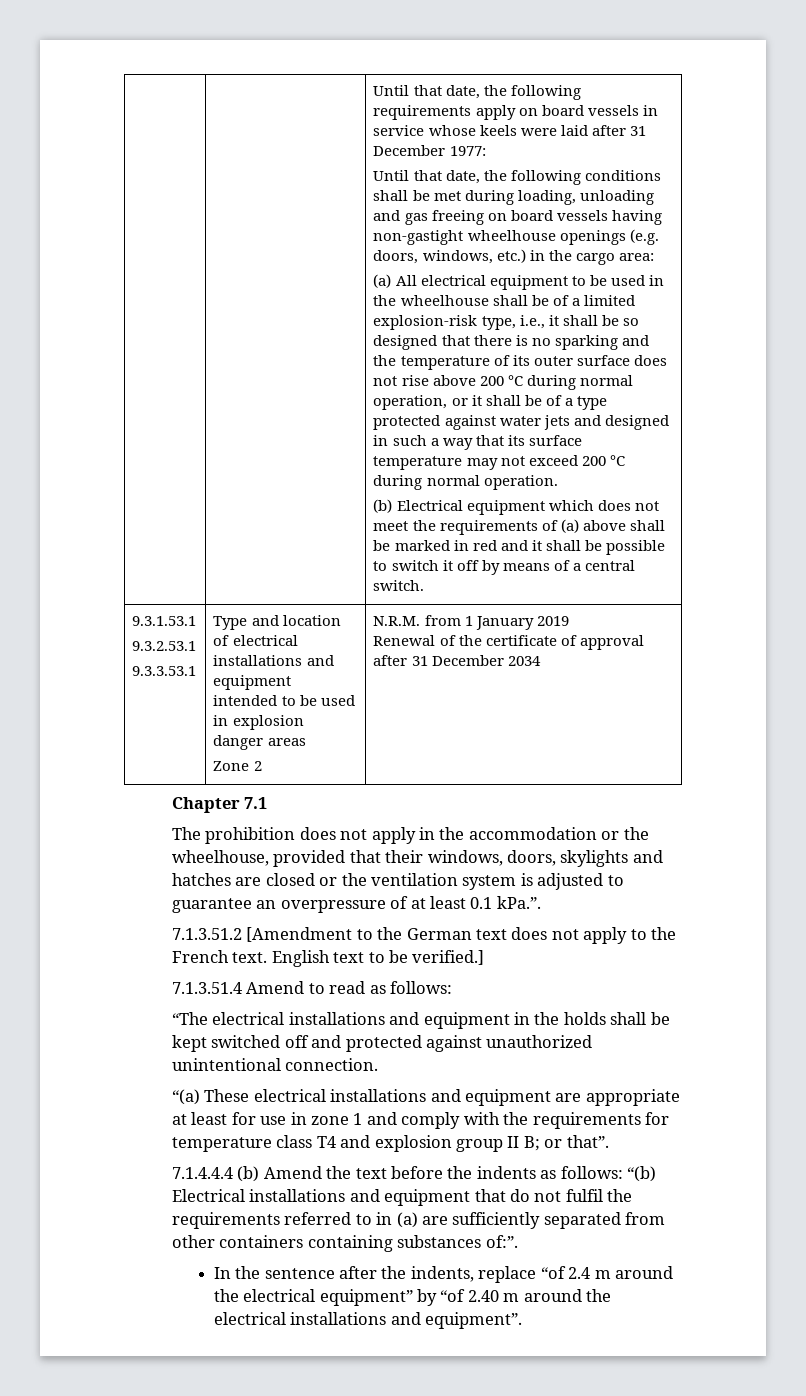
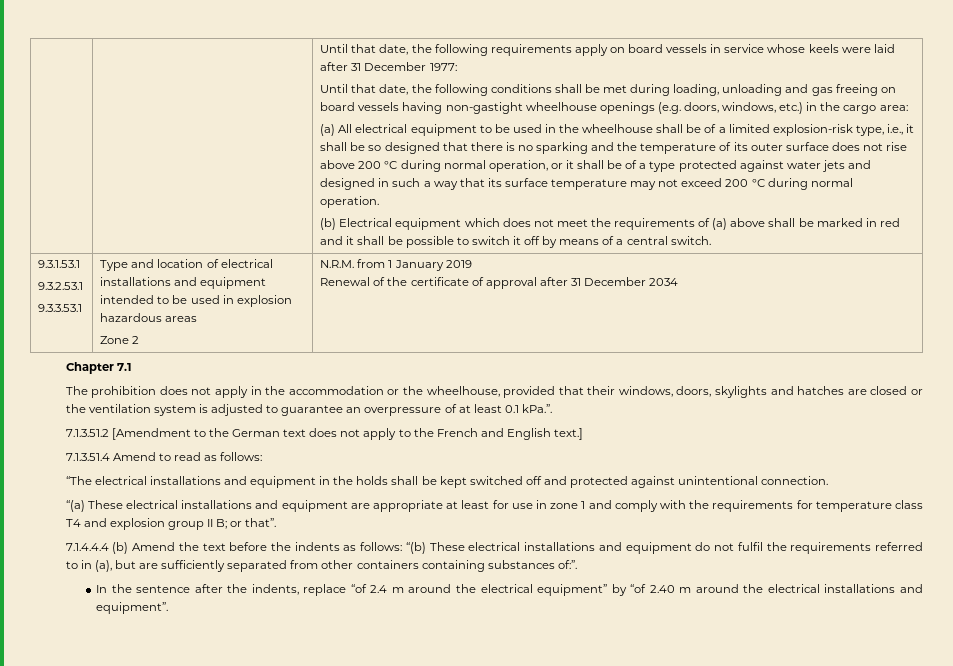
  9.3.1.53.1
  9.3.2.53.1
- 9.3.3.53.1 | Type and location of electrical installations and equipment intended to be used in explosion danger areas
+ 9.3.3.53.1 | Type and location of electrical installations and equipment intended to be used in explosion hazardous areas
- 7.1.3.51.2 [Amendment to the German text does not apply to the French text. English text to be verified.]
+ 7.1.3.51.2 [Amendment to the German text does not apply to the French and English text.]
- “The electrical installations and equipment in the holds shall be kept switched off and protected against unauthorized unintentional connection.
+ “The electrical installations and equipment in the holds shall be kept switched off and protected against unintentional connection.
- 7.1.4.4.4 (b) Amend the text before the indents as follows: “(b) Electrical installations and equipment that do not fulfil the requirements referred to in (a) are sufficiently separated from other containers containing substances of:”.
+ 7.1.4.4.4 (b) Amend the text before the indents as follows: “(b) These electrical installations and equipment do not fulfil the requirements referred to in (a), but are sufficiently separated from other containers containing substances of:”.

